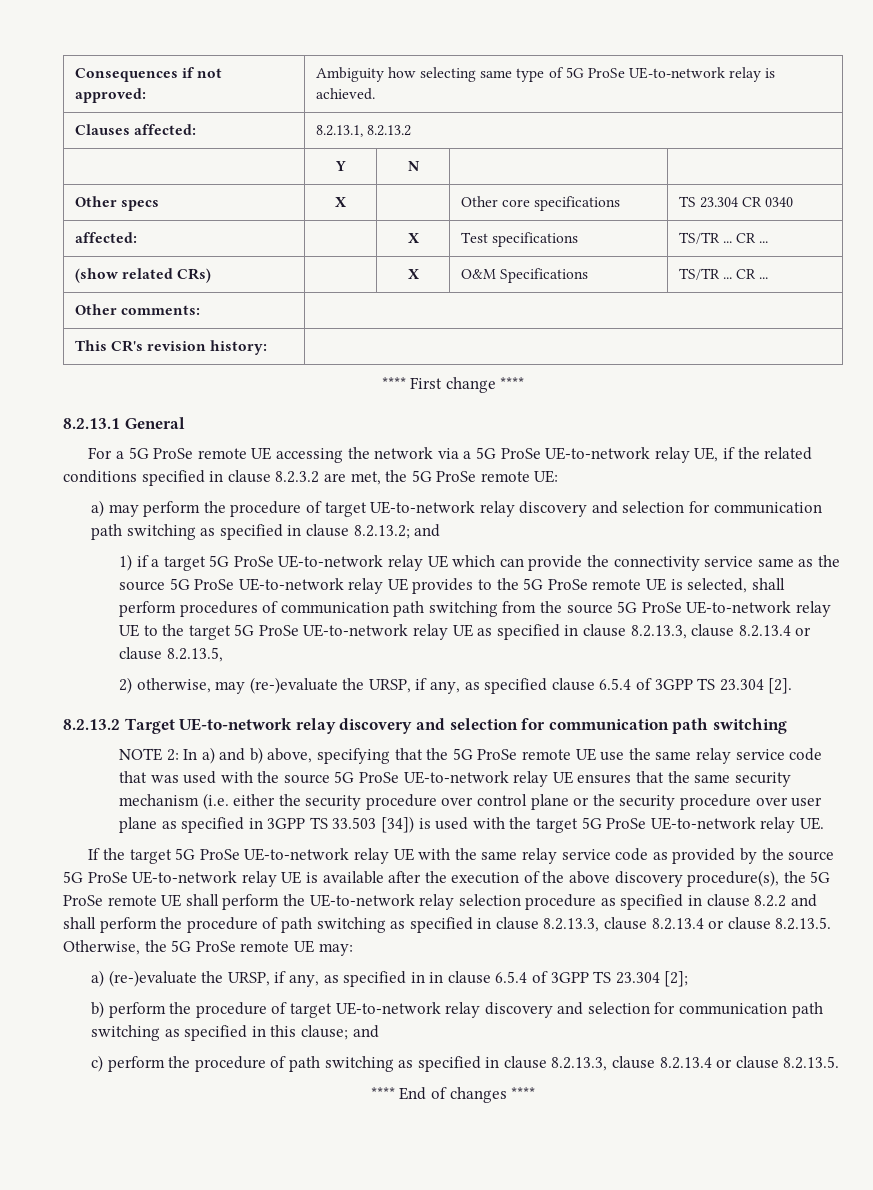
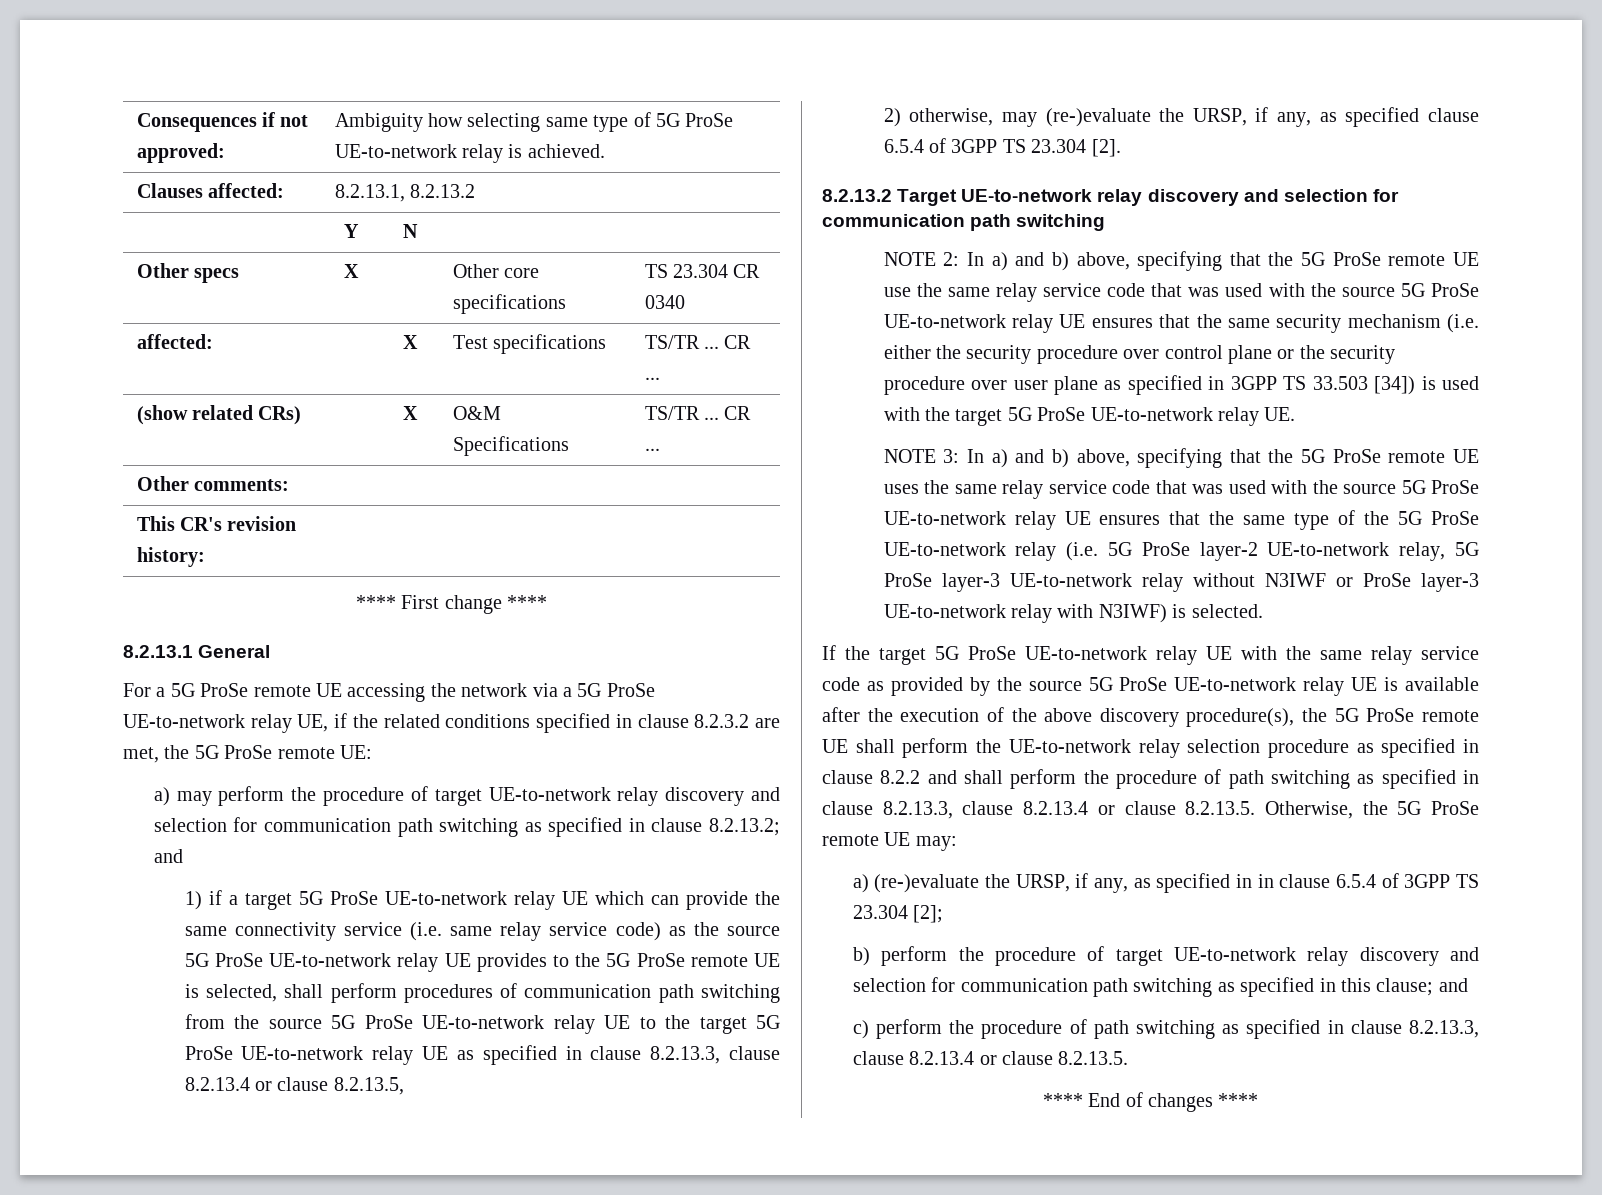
- 1) if a target 5G ProSe UE-to-network relay UE which can provide the connectivity service same as the source 5G ProSe UE-to-network relay UE provides to the 5G ProSe remote UE is selected, shall perform procedures of communication path switching from the source 5G ProSe UE-to-network relay UE to the target 5G ProSe UE-to-network relay UE as specified in clause 8.2.13.3, clause 8.2.13.4 or clause 8.2.13.5,
+ 1) if a target 5G ProSe UE-to-network relay UE which can provide the same connectivity service (i.e. same relay service code) as the source 5G ProSe UE-to-network relay UE provides to the 5G ProSe remote UE is selected, shall perform procedures of communication path switching from the source 5G ProSe UE-to-network relay UE to the target 5G ProSe UE-to-network relay UE as specified in clause 8.2.13.3, clause 8.2.13.4 or clause 8.2.13.5,
+ NOTE 3: In a) and b) above, specifying that the 5G ProSe remote UE uses the same relay service code that was used with the source 5G ProSe UE-to-network relay UE ensures that the same type of the 5G ProSe UE-to-network relay (i.e. 5G ProSe layer-2 UE-to-network relay, 5G ProSe layer-3 UE-to-network relay without N3IWF or ProSe layer-3 UE-to-network relay with N3IWF) is selected.

